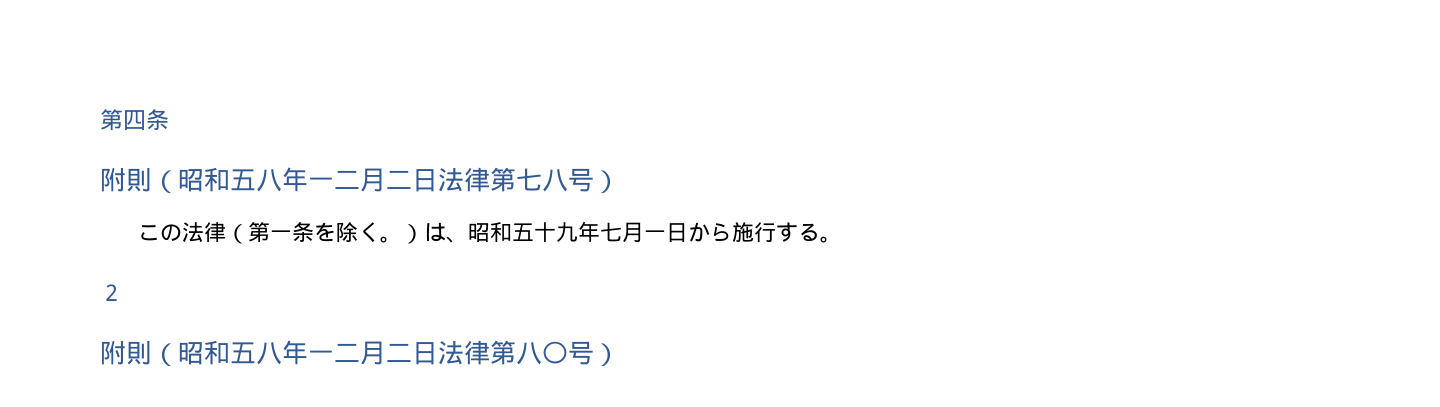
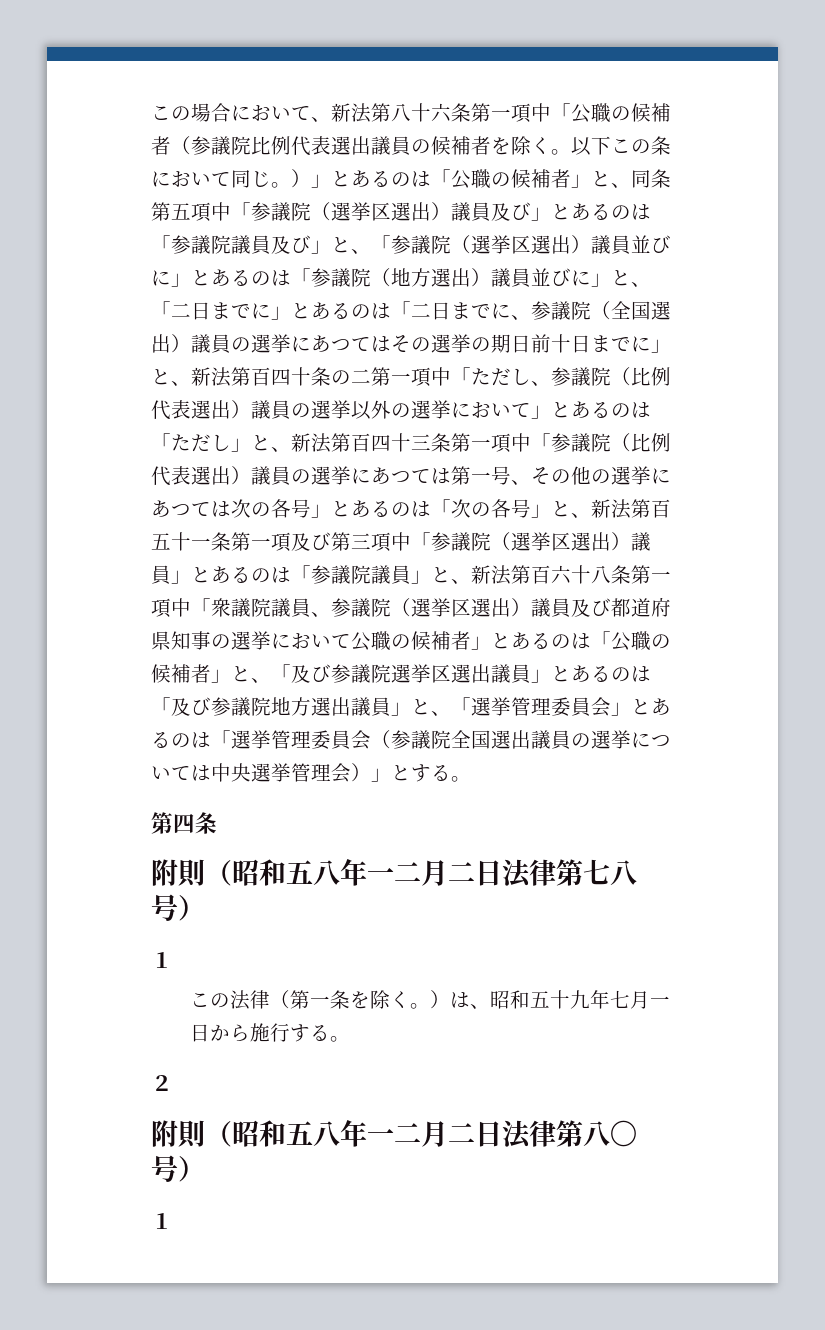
+ この場合において、新法第八十六条第一項中「公職の候補者（参議院比例代表選出議員の候補者を除く。以下この条において同じ。）」とあるのは「公職の候補者」と、同条第五項中「参議院（選挙区選出）議員及び」とあるのは「参議院議員及び」と、「参議院（選挙区選出）議員並びに」とあるのは「参議院（地方選出）議員並びに」と、「二日までに」とあるのは「二日までに、参議院（全国選出）議員の選挙にあつてはその選挙の期日前十日までに」と、新法第百四十条の二第一項中「ただし、参議院（比例代表選出）議員の選挙以外の選挙において」とあるのは「ただし」と、新法第百四十三条第一項中「参議院（比例代表選出）議員の選挙にあつては第一号、その他の選挙にあつては次の各号」とあるのは「次の各号」と、新法第百五十一条第一項及び第三項中「参議院（選挙区選出）議員」とあるのは「参議院議員」と、新法第百六十八条第一項中「衆議院議員、参議院（選挙区選出）議員及び都道府県知事の選挙において公職の候補者」とあるのは「公職の候補者」と、「及び参議院選挙区選出議員」とあるのは「及び参議院地方選出議員」と、「選挙管理委員会」とあるのは「選挙管理委員会（参議院全国選出議員の選挙については中央選挙管理会）」とする。
  附則（昭和五八年一二月二日法律第七八号）
+ １
  附則（昭和五八年一二月二日法律第八〇号）
+ １

